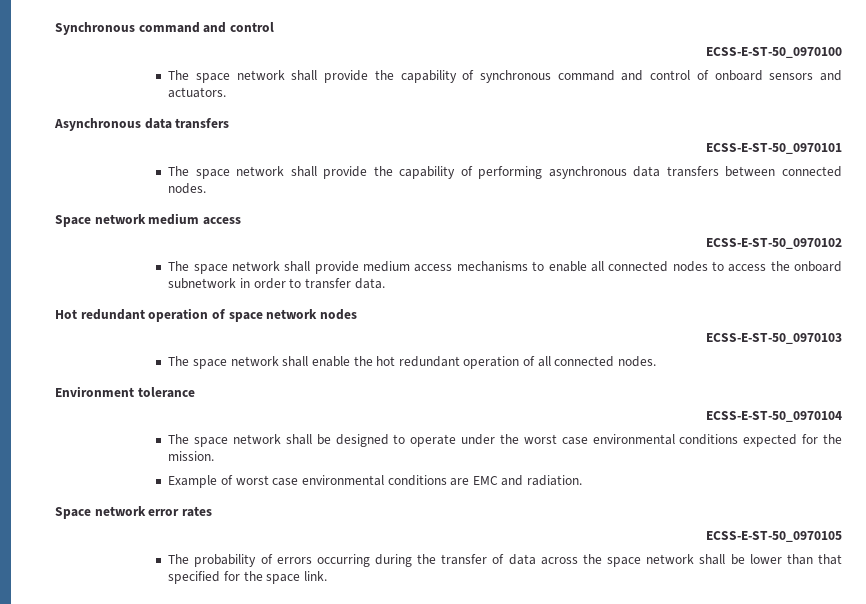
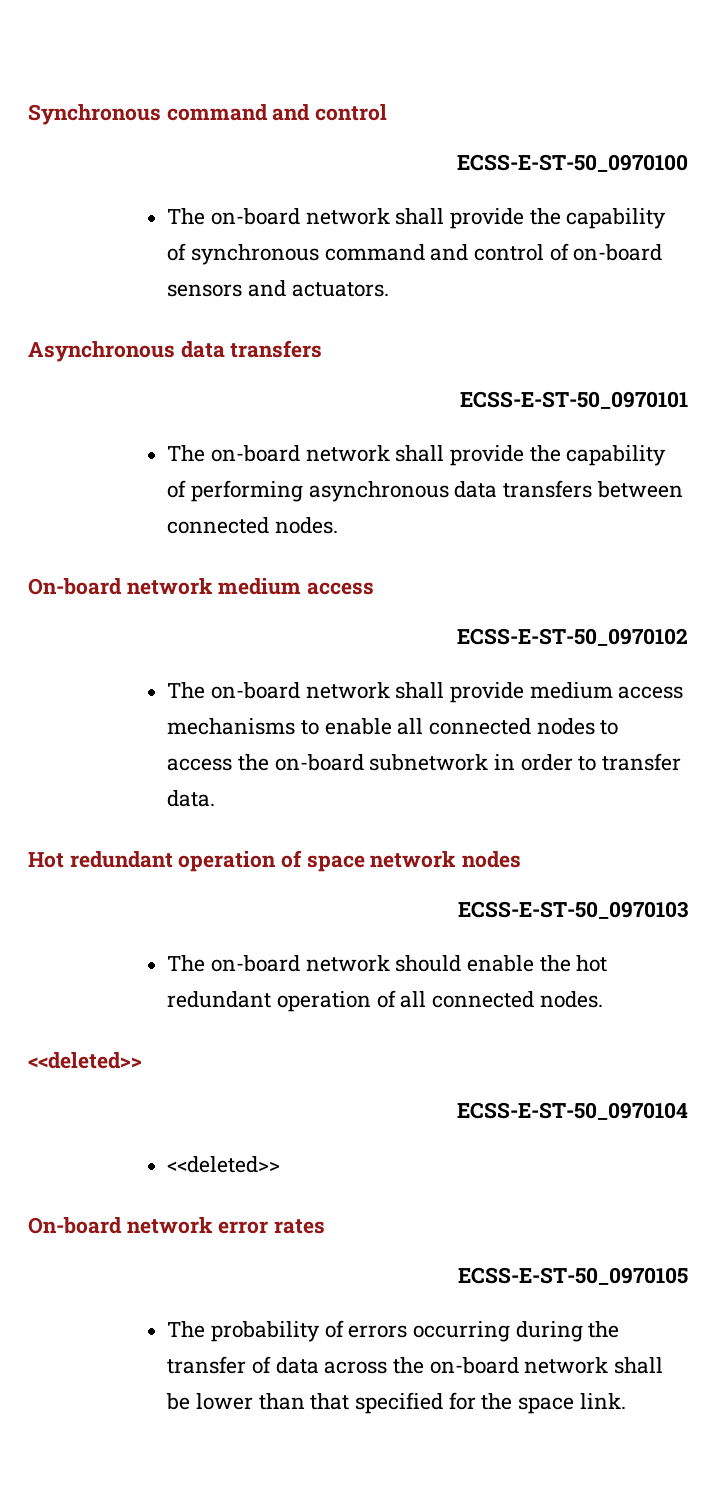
- The space network shall provide the capability of synchronous command and control of onboard sensors and actuators.
+ The on-board network shall provide the capability of synchronous command and control of on-board sensors and actuators.
- The space network shall provide the capability of performing asynchronous data transfers between connected nodes.
+ The on-board network shall provide the capability of performing asynchronous data transfers between connected nodes.
- Space network medium access
+ On-board network medium access
- The space network shall provide medium access mechanisms to enable all connected nodes to access the onboard subnetwork in order to transfer data.
+ The on-board network shall provide medium access mechanisms to enable all connected nodes to access the on-board subnetwork in order to transfer data.
- The space network shall enable the hot redundant operation of all connected nodes.
- Environment tolerance
+ The on-board network should enable the hot redundant operation of all connected nodes.
+ <<deleted>>
  ECSS-E-ST-50_0970104
- The space network shall be designed to operate under the worst case environmental conditions expected for the mission.
- Example of worst case environmental conditions are EMC and radiation.
- Space network error rates
+ <<deleted>>
+ On-board network error rates
- The probability of errors occurring during the transfer of data across the space network shall be lower than that specified for the space link.
+ The probability of errors occurring during the transfer of data across the on-board network shall be lower than that specified for the space link.

